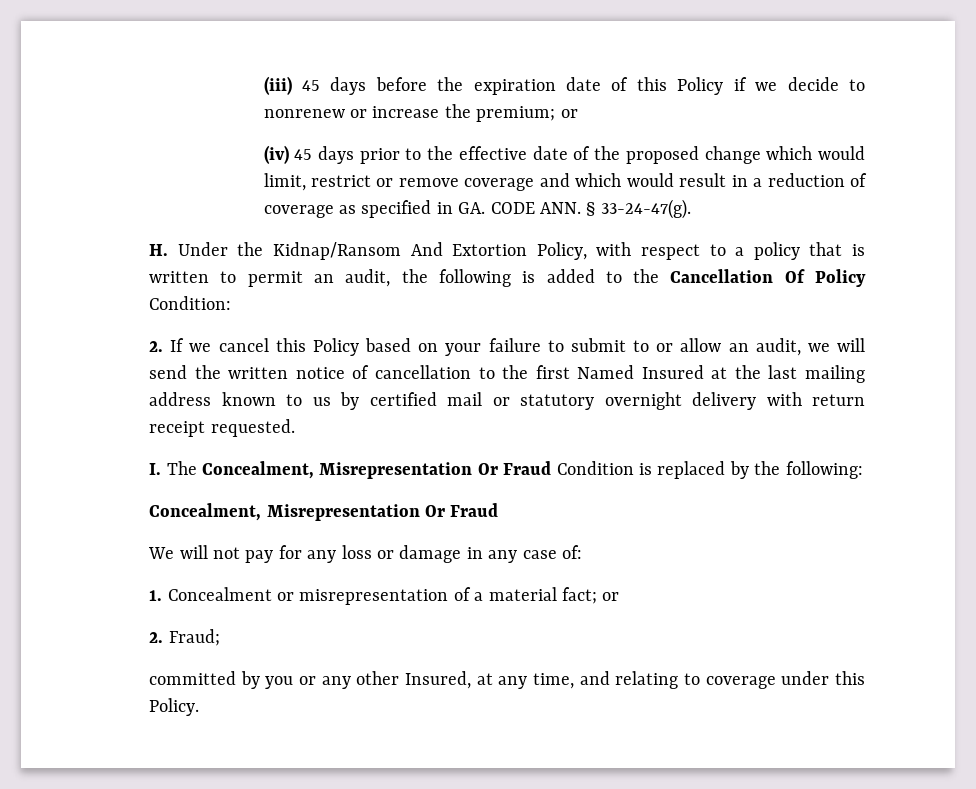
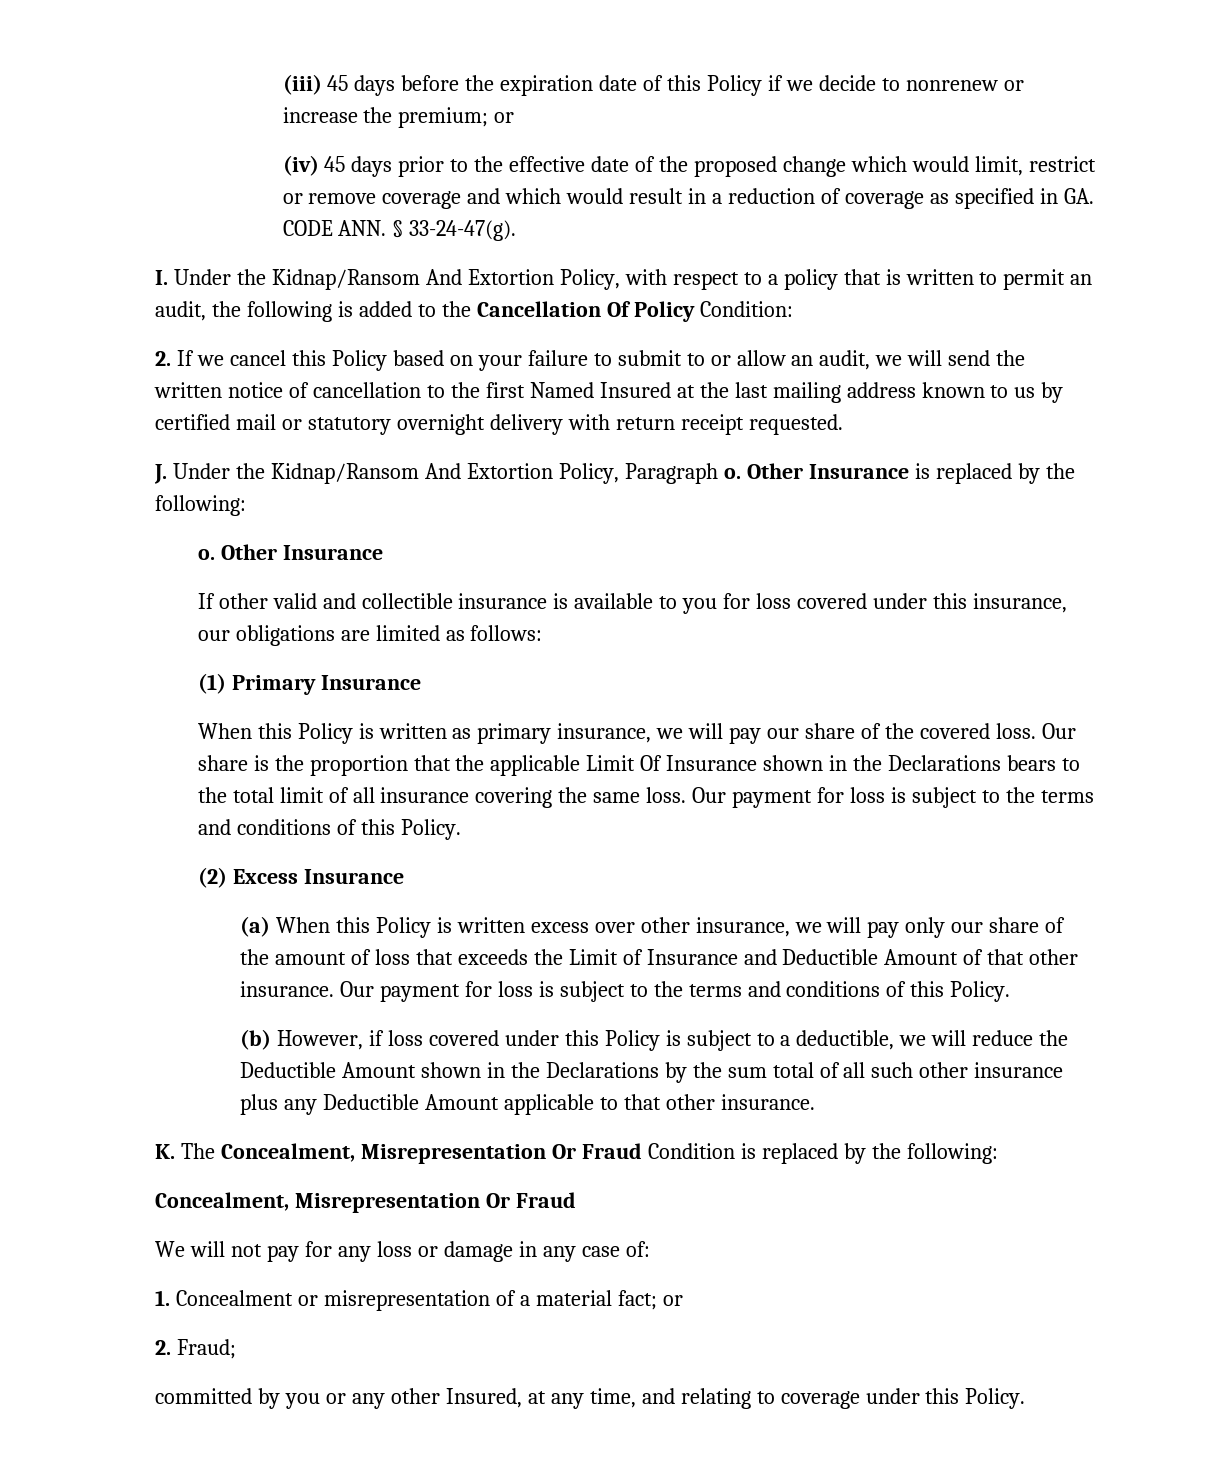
- H. Under the Kidnap/Ransom And Extortion Policy, with respect to a policy that is written to permit an audit, the following is added to the Cancellation Of Policy Condition:
+ I. Under the Kidnap/Ransom And Extortion Policy, with respect to a policy that is written to permit an audit, the following is added to the Cancellation Of Policy Condition:
- I. The Concealment, Misrepresentation Or Fraud Condition is replaced by the following:
+ J. Under the Kidnap/Ransom And Extortion Policy, Paragraph o. Other Insurance is replaced by the following:
+ o. Other Insurance
+ If other valid and collectible insurance is available to you for loss covered under this insurance, our obligations are limited as follows:
+ (1) Primary Insurance
+ When this Policy is written as primary insurance, we will pay our share of the covered loss. Our share is the proportion that the applicable Limit Of Insurance shown in the Declarations bears to the total limit of all insurance covering the same loss. Our payment for loss is subject to the terms and conditions of this Policy.
+ (2) Excess Insurance
+ (a) When this Policy is written excess over other insurance, we will pay only our share of the amount of loss that exceeds the Limit of Insurance and Deductible Amount of that other insurance. Our payment for loss is subject to the terms and conditions of this Policy.
+ (b) However, if loss covered under this Policy is subject to a deductible, we will reduce the Deductible Amount shown in the Declarations by the sum total of all such other insurance plus any Deductible Amount applicable to that other insurance.
+ K. The Concealment, Misrepresentation Or Fraud Condition is replaced by the following:

